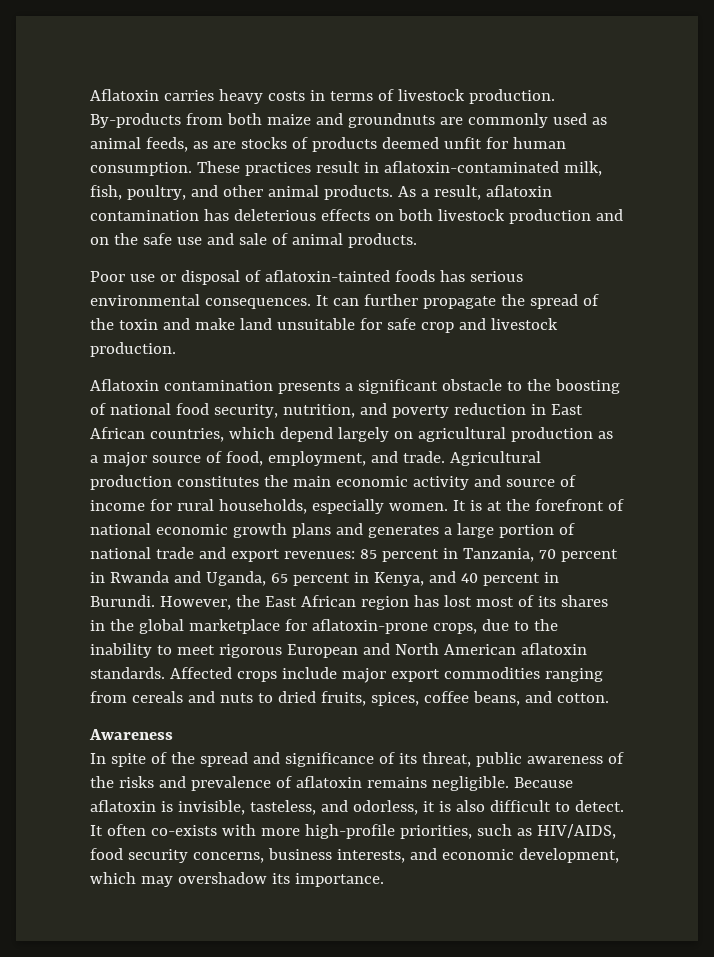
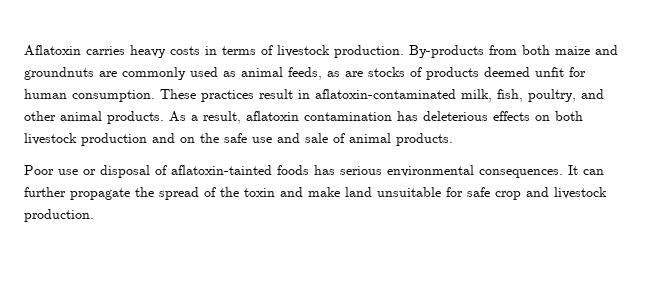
- Aflatoxin contamination presents a significant obstacle to the boosting of national food security, nutrition, and poverty reduction in East African countries, which depend largely on agricultural production as a major source of food, employment, and trade. Agricultural production constitutes the main economic activity and source of income for rural households, especially women. It is at the forefront of national economic growth plans and generates a large portion of national trade and export revenues: 85 percent in Tanzania, 70 percent in Rwanda and Uganda, 65 percent in Kenya, and 40 percent in Burundi. However, the East African region has lost most of its shares in the global marketplace for aflatoxin-prone crops, due to the inability to meet rigorous European and North American aflatoxin standards. Affected crops include major export commodities ranging from cereals and nuts to dried fruits, spices, coffee beans, and cotton.
- Awareness
- In spite of the spread and significance of its threat, public awareness of the risks and prevalence of aflatoxin remains negligible. Because aflatoxin is invisible, tasteless, and odorless, it is also difficult to detect. It often co-exists with more high-profile priorities, such as HIV/AIDS, food security concerns, business interests, and economic development, which may overshadow its importance.

